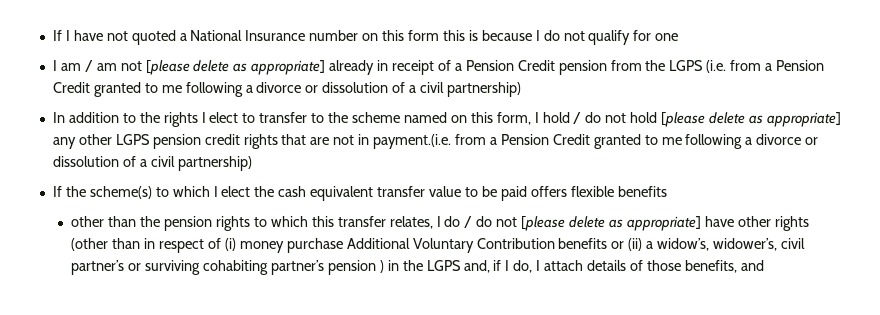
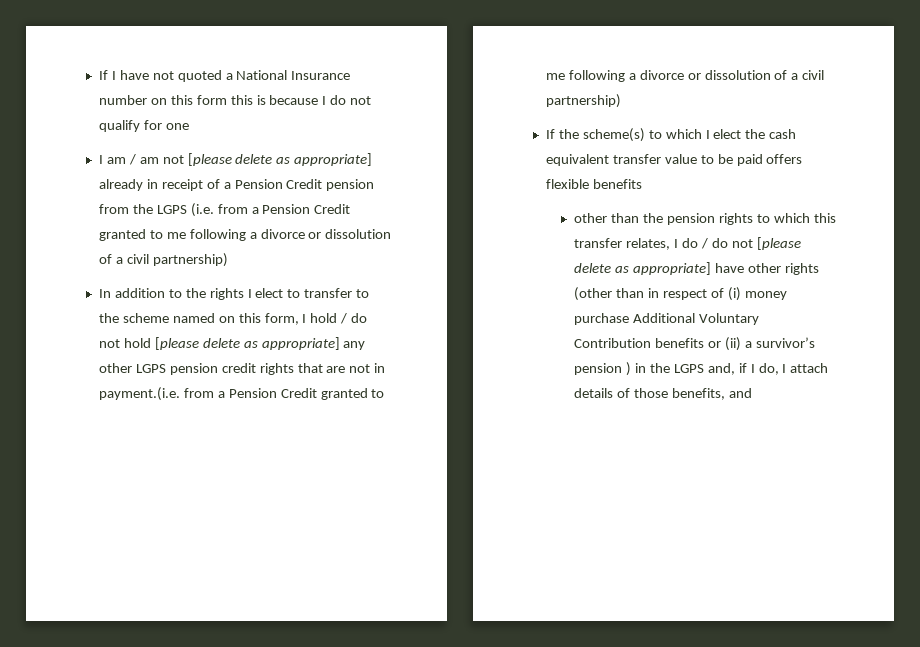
- other than the pension rights to which this transfer relates, I do / do not [please delete as appropriate] have other rights (other than in respect of (i) money purchase Additional Voluntary Contribution benefits or (ii) a widow’s, widower’s, civil partner’s or surviving cohabiting partner’s pension ) in the LGPS and, if I do, I attach details of those benefits, and
+ other than the pension rights to which this transfer relates, I do / do not [please delete as appropriate] have other rights (other than in respect of (i) money purchase Additional Voluntary Contribution benefits or (ii) a survivor’s pension ) in the LGPS and, if I do, I attach details of those benefits, and

